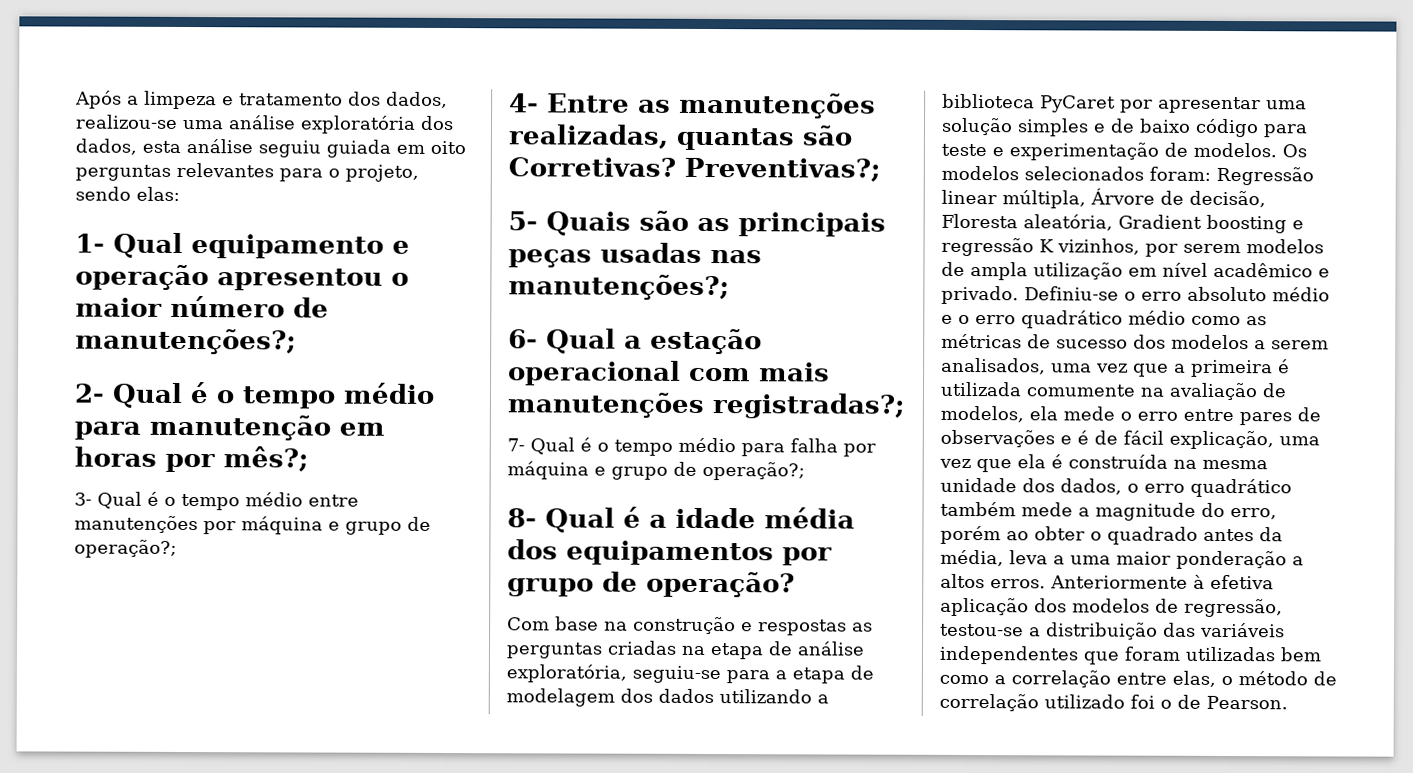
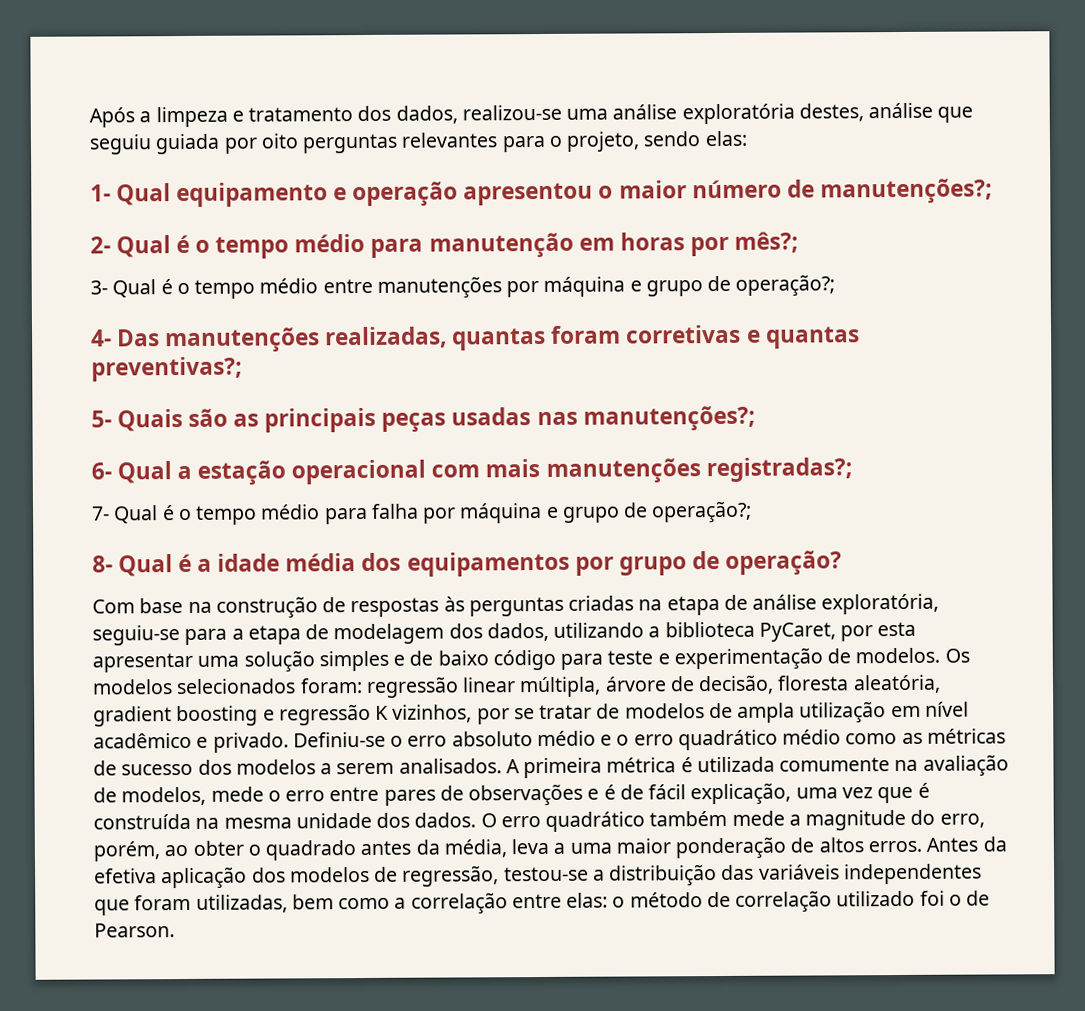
- Após a limpeza e tratamento dos dados, realizou-se uma análise exploratória dos dados, esta análise seguiu guiada em oito perguntas relevantes para o projeto, sendo elas:
+ Após a limpeza e tratamento dos dados, realizou-se uma análise exploratória destes, análise que seguiu guiada por oito perguntas relevantes para o projeto, sendo elas:
- 4- Entre as manutenções realizadas, quantas são Corretivas? Preventivas?;
+ 4- Das manutenções realizadas, quantas foram corretivas e quantas preventivas?;
- Com base na construção e respostas as perguntas criadas na etapa de análise exploratória, seguiu-se para a etapa de modelagem dos dados utilizando a biblioteca PyCaret por apresentar uma solução simples e de baixo código para teste e experimentação de modelos.
+ Com base na construção de respostas às perguntas criadas na etapa de análise exploratória, seguiu-se para a etapa de modelagem dos dados, utilizando a biblioteca PyCaret, por esta apresentar uma solução simples e de baixo código para teste e experimentação de modelos.
- Os modelos selecionados foram: Regressão linear múltipla, Árvore de decisão, Floresta aleatória, Gradient boosting e regressão K vizinhos, por serem modelos de ampla utilização em nível acadêmico e privado.
+ Os modelos selecionados foram: regressão linear múltipla, árvore de decisão, floresta aleatória, gradient boosting e regressão K vizinhos, por se tratar de modelos de ampla utilização em nível acadêmico e privado.
- Definiu-se o erro absoluto médio e o erro quadrático médio como as métricas de sucesso dos modelos a serem analisados, uma vez que a primeira é utilizada comumente na avaliação de modelos, ela mede o erro entre pares de observações e é de fácil explicação, uma vez que ela é construída na mesma unidade dos dados, o erro quadrático também mede a magnitude do erro, porém ao obter o quadrado antes da média, leva a uma maior ponderação a altos erros.
+ Definiu-se o erro absoluto médio e o erro quadrático médio como as métricas de sucesso dos modelos a serem analisados. A primeira métrica é utilizada comumente na avaliação de modelos, mede o erro entre pares de observações e é de fácil explicação, uma vez que é construída na mesma unidade dos dados. O erro quadrático também mede a magnitude do erro, porém, ao obter o quadrado antes da média, leva a uma maior ponderação de altos erros.
- Anteriormente à efetiva aplicação dos modelos de regressão, testou-se a distribuição das variáveis independentes que foram utilizadas bem como a correlação entre elas, o método de correlação utilizado foi o de Pearson.
+ Antes da efetiva aplicação dos modelos de regressão, testou-se a distribuição das variáveis independentes que foram utilizadas, bem como a correlação entre elas: o método de correlação utilizado foi o de Pearson.

